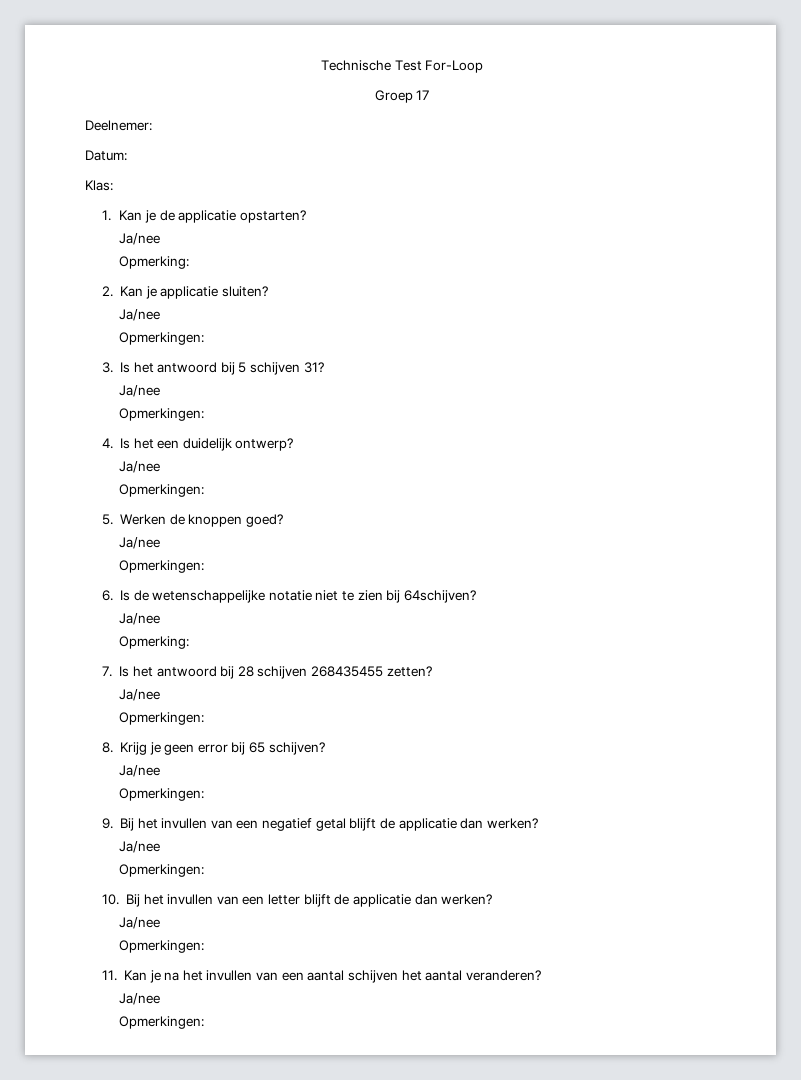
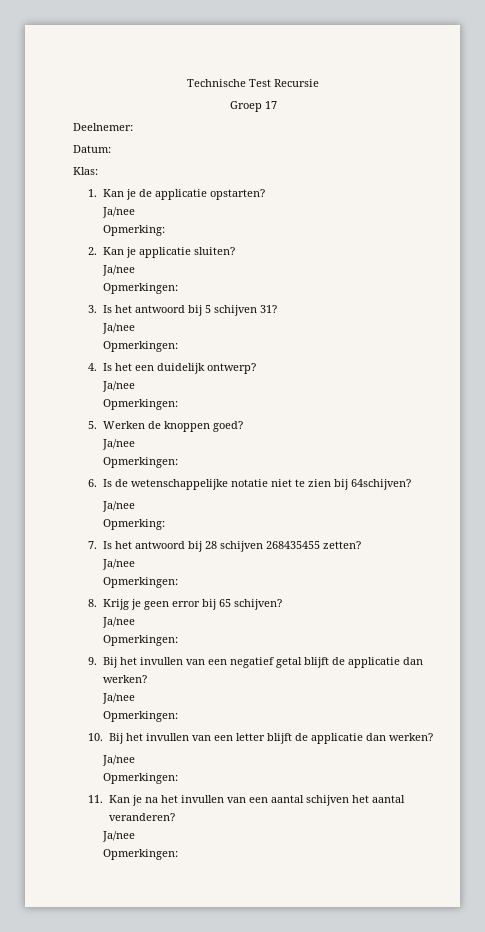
- Technische Test For-Loop
+ Technische Test Recursie

